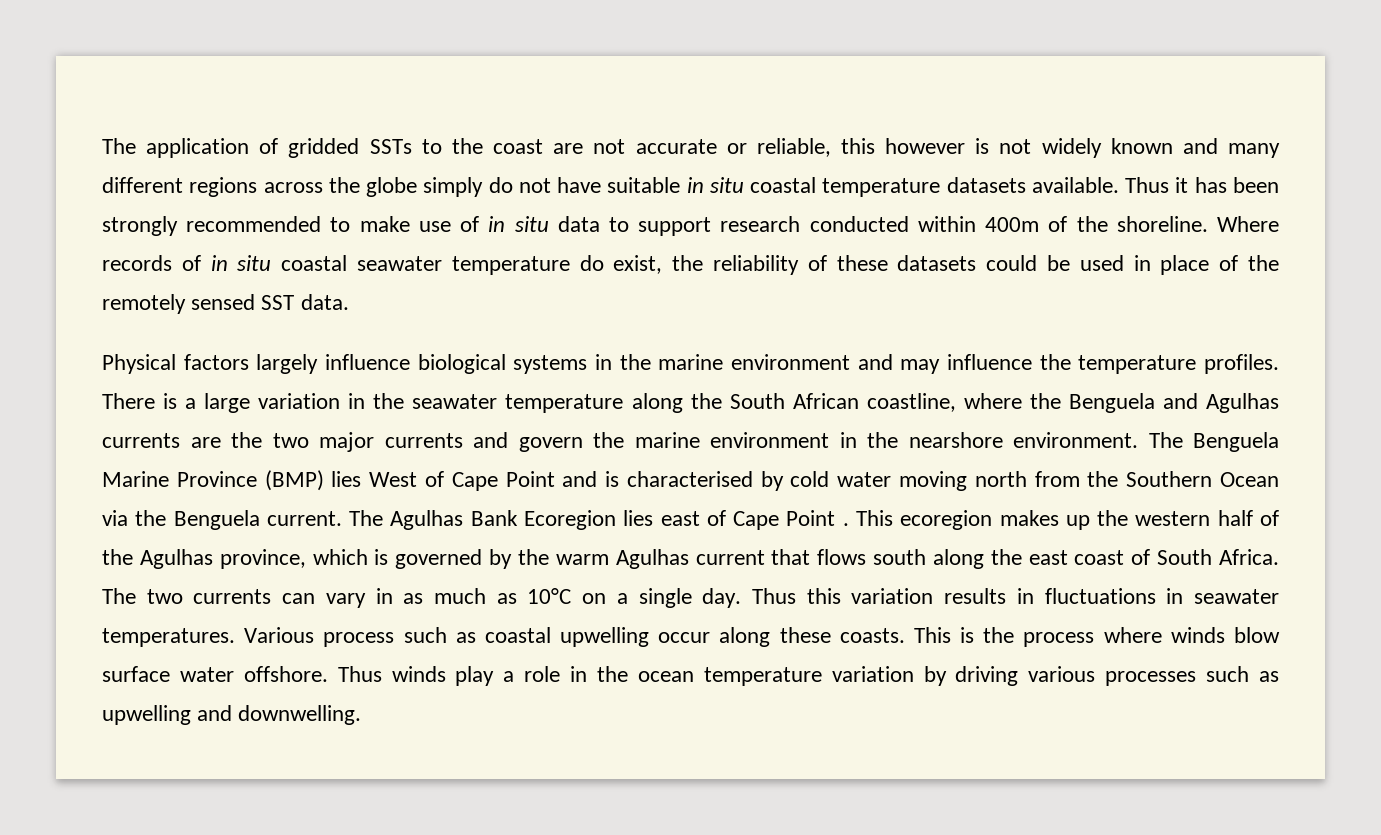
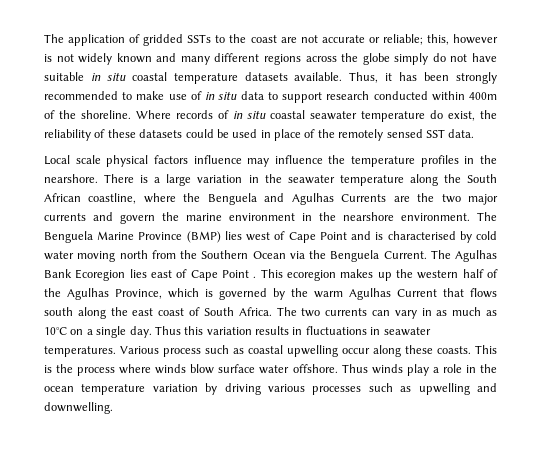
- The application of gridded SSTs to the coast are not accurate or reliable, this however is not widely known and many different regions across the globe simply do not have suitable in situ coastal temperature datasets available.
+ The application of gridded SSTs to the coast are not accurate or reliable; this, however is not widely known and many different regions across the globe simply do not have suitable in situ coastal temperature datasets available.
- Thus it has been strongly recommended to make use of in situ data to support research conducted within 400m of the shoreline.
+ Thus, it has been strongly recommended to make use of in situ data to support research conducted within 400m of the shoreline.
- Physical factors largely influence biological systems in the marine environment and may influence the temperature profiles.
+ Local scale physical factors influence may influence the temperature profiles in the nearshore.
- There is a large variation in the seawater temperature along the South African coastline, where the Benguela and Agulhas currents are the two major currents and govern the marine environment in the nearshore environment.
+ There is a large variation in the seawater temperature along the South African coastline, where the Benguela and Agulhas Currents are the two major currents and govern the marine environment in the nearshore environment.
- The Benguela Marine Province (BMP) lies West of Cape Point and is characterised by cold water moving north from the Southern Ocean via the Benguela current.
+ The Benguela Marine Province (BMP) lies west of Cape Point and is characterised by cold water moving north from the Southern Ocean via the Benguela Current.
- This ecoregion makes up the western half of the Agulhas province, which is governed by the warm Agulhas current that flows south along the east coast of South Africa.
+ This ecoregion makes up the western half of the Agulhas Province, which is governed by the warm Agulhas Current that flows south along the east coast of South Africa.

